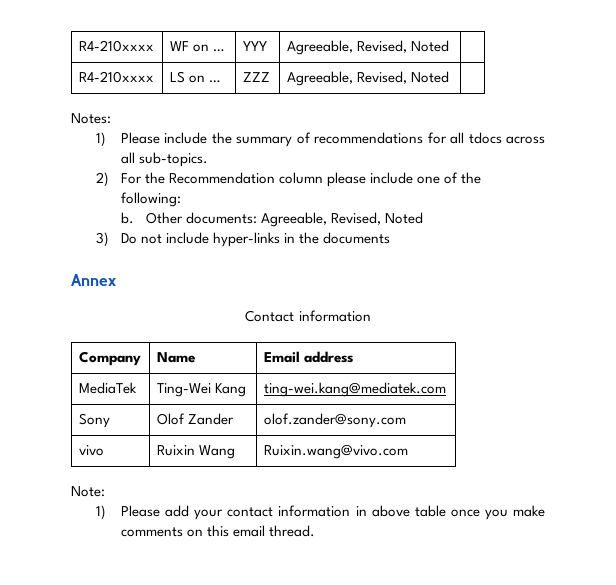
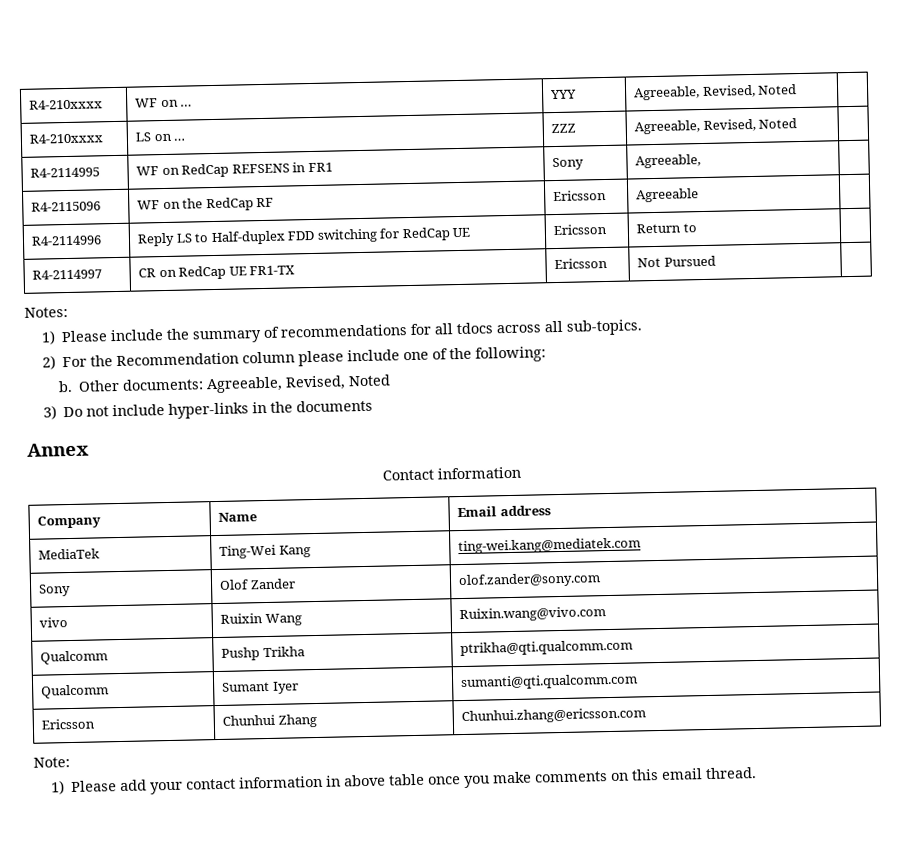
+ R4-2114995 | WF on RedCap REFSENS in FR1 | Sony | Agreeable, |
+ R4-2115096 | WF on the RedCap RF | Ericsson | Agreeable |
+ R4-2114996 | Reply LS to Half-duplex FDD switching for RedCap UE | Ericsson | Return to |
+ R4-2114997 | CR on RedCap UE FR1-TX | Ericsson | Not Pursued |
+ Qualcomm | Pushp Trikha | ptrikha@qti.qualcomm.com
+ Qualcomm | Sumant Iyer | sumanti@qti.qualcomm.com
+ Ericsson | Chunhui Zhang | Chunhui.zhang@ericsson.com

